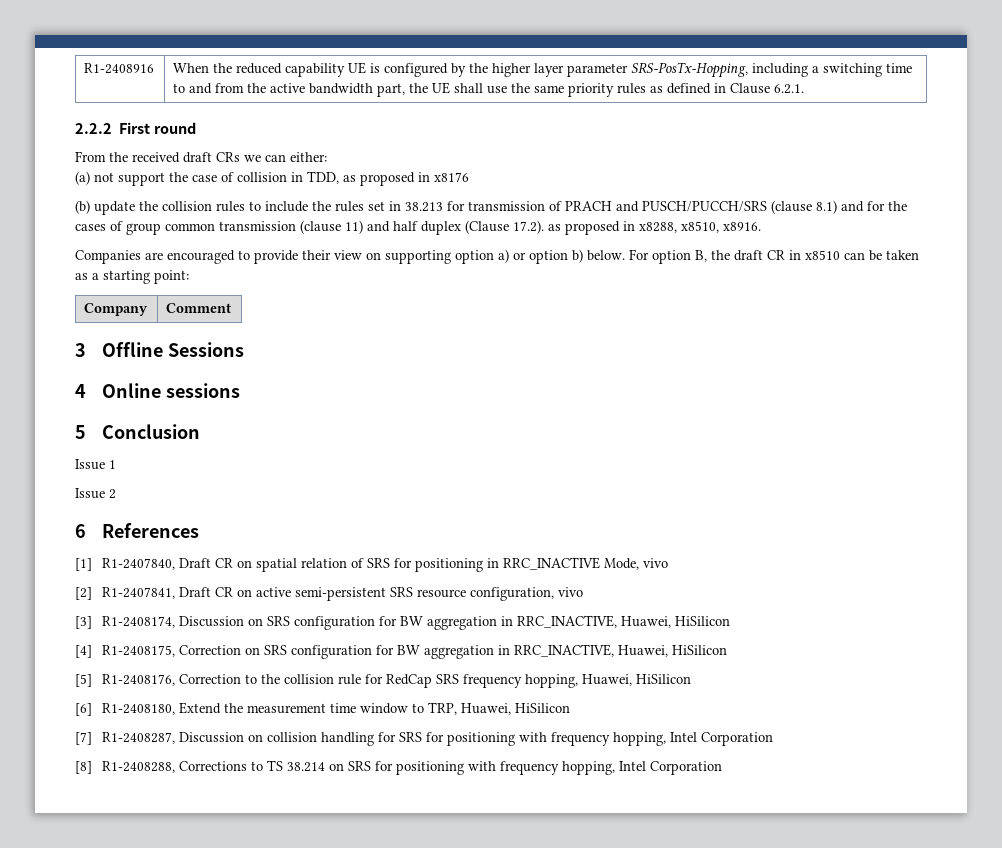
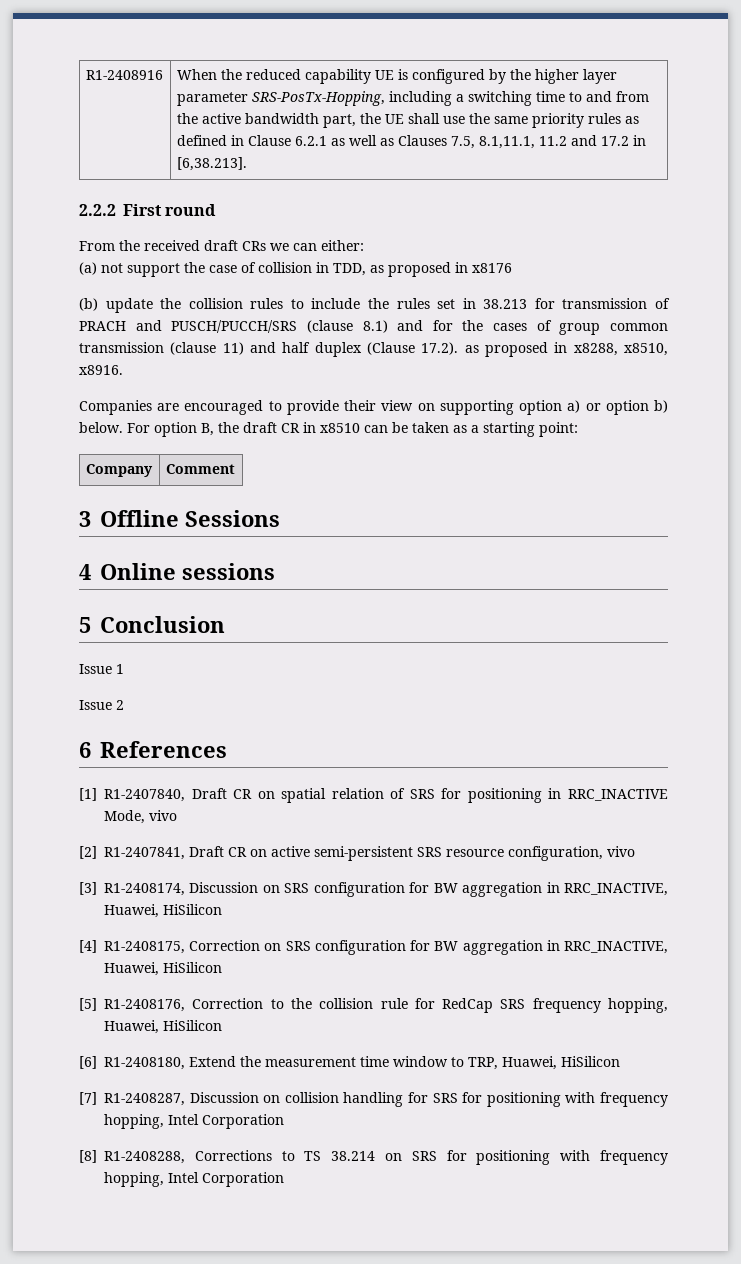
- When the reduced capability UE is configured by the higher layer parameter SRS-PosTx-Hopping, including a switching time to and from the active bandwidth part, the UE shall use the same priority rules as defined in Clause 6.2.1.
+ When the reduced capability UE is configured by the higher layer parameter SRS-PosTx-Hopping, including a switching time to and from the active bandwidth part, the UE shall use the same priority rules as defined in Clause 6.2.1 as well as Clauses 7.5, 8.1,11.1, 11.2 and 17.2 in [6,38.213].

